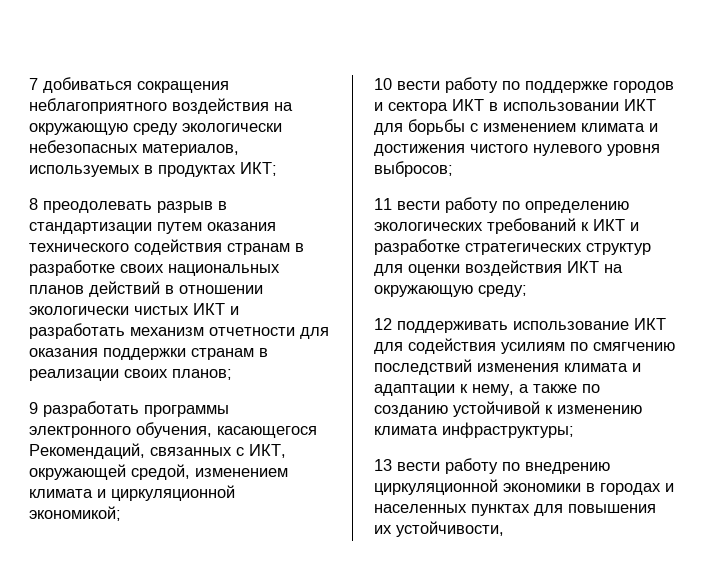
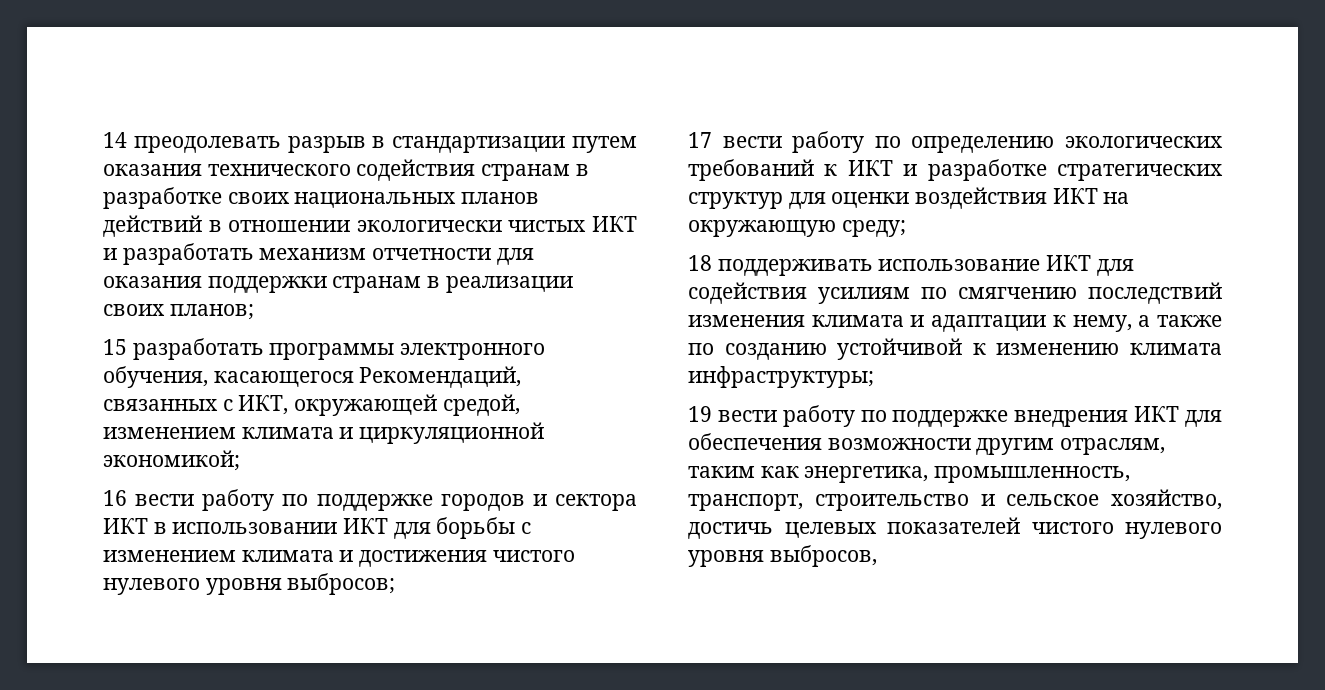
- 7 добиваться сокращения неблагоприятного воздействия на окружающую среду экологически небезопасных материалов, используемых в продуктах ИКТ;
- 8 преодолевать разрыв в стандартизации путем оказания технического содействия странам в разработке своих национальных планов действий в отношении экологически чистых ИКТ и разработать механизм отчетности для оказания поддержки странам в реализации своих планов;
+ 14 преодолевать разрыв в стандартизации путем оказания технического содействия странам в разработке своих национальных планов действий в отношении экологически чистых ИКТ и разработать механизм отчетности для оказания поддержки странам в реализации своих планов;
- 9 разработать программы электронного обучения, касающегося Рекомендаций, связанных с ИКТ, окружающей средой, изменением климата и циркуляционной экономикой;
+ 15 разработать программы электронного обучения, касающегося Рекомендаций, связанных с ИКТ, окружающей средой, изменением климата и циркуляционной экономикой;
- 10 вести работу по поддержке городов и сектора ИКТ в использовании ИКТ для борьбы с изменением климата и достижения чистого нулевого уровня выбросов;
+ 16 вести работу по поддержке городов и сектора ИКТ в использовании ИКТ для борьбы с изменением климата и достижения чистого нулевого уровня выбросов;
- 11 вести работу по определению экологических требований к ИКТ и разработке стратегических структур для оценки воздействия ИКТ на окружающую среду;
+ 17 вести работу по определению экологических требований к ИКТ и разработке стратегических структур для оценки воздействия ИКТ на окружающую среду;
- 12 поддерживать использование ИКТ для содействия усилиям по смягчению последствий изменения климата и адаптации к нему, а также по созданию устойчивой к изменению климата инфраструктуры;
+ 18 поддерживать использование ИКТ для содействия усилиям по смягчению последствий изменения климата и адаптации к нему, а также по созданию устойчивой к изменению климата инфраструктуры;
- 13 вести работу по внедрению циркуляционной экономики в городах и населенных пунктах для повышения их устойчивости,
+ 19 вести работу по поддержке внедрения ИКТ для обеспечения возможности другим отраслям, таким как энергетика, промышленность, транспорт, строительство и сельское хозяйство, достичь целевых показателей чистого нулевого уровня выбросов,

